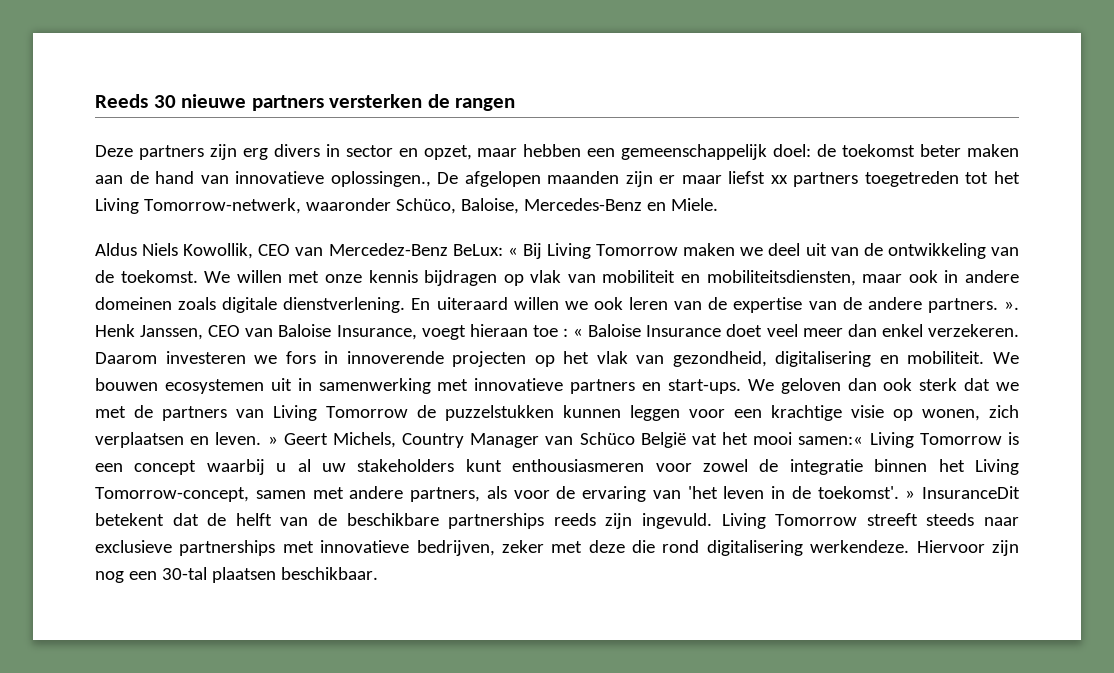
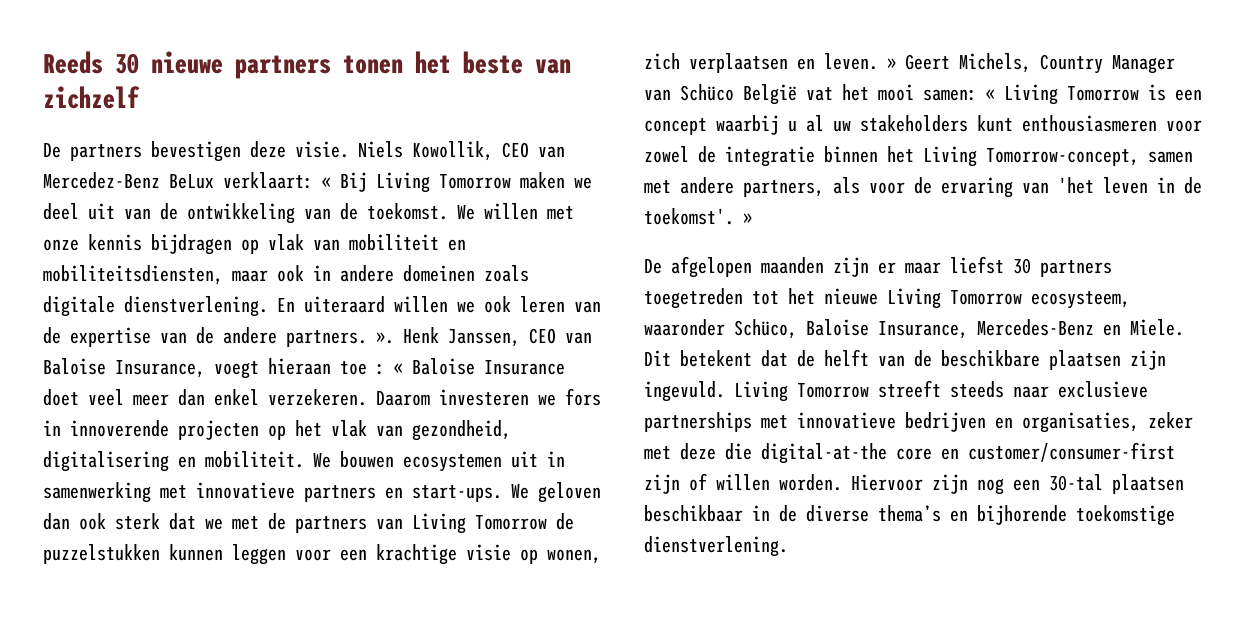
- Reeds 30 nieuwe partners versterken de rangen
- Deze partners zijn erg divers in sector en opzet, maar hebben een gemeenschappelijk doel: de toekomst beter maken aan de hand van innovatieve oplossingen., De afgelopen maanden zijn er maar liefst xx partners toegetreden tot het Living Tomorrow-netwerk, waaronder Schüco, Baloise, Mercedes-Benz en Miele.
- Aldus Niels Kowollik, CEO van Mercedez-Benz BeLux: « Bij Living Tomorrow maken we deel uit van de ontwikkeling van de toekomst.
+ Reeds 30 nieuwe partners tonen het beste van zichzelf
+ De partners bevestigen deze visie. Niels Kowollik, CEO van Mercedez-Benz BeLux verklaart: « Bij Living Tomorrow maken we deel uit van de ontwikkeling van de toekomst.
- We geloven dan ook sterk dat we met de partners van Living Tomorrow de puzzelstukken kunnen leggen voor een krachtige visie op wonen, zich verplaatsen en leven. » Geert Michels, Country Manager van Schüco België vat het mooi samen:« Living Tomorrow is een concept waarbij u al uw stakeholders kunt enthousiasmeren voor zowel de integratie binnen het Living Tomorrow-concept, samen met andere partners, als voor de ervaring van 'het leven in de toekomst'. » InsuranceDit betekent dat de helft van de beschikbare partnerships reeds zijn ingevuld.
+ We geloven dan ook sterk dat we met de partners van Living Tomorrow de puzzelstukken kunnen leggen voor een krachtige visie op wonen, zich verplaatsen en leven. » Geert Michels, Country Manager van Schüco België vat het mooi samen: « Living Tomorrow is een concept waarbij u al uw stakeholders kunt enthousiasmeren voor zowel de integratie binnen het Living Tomorrow-concept, samen met andere partners, als voor de ervaring van 'het leven in de toekomst'. »
+ De afgelopen maanden zijn er maar liefst 30 partners toegetreden tot het nieuwe Living Tomorrow ecosysteem, waaronder Schüco, Baloise Insurance, Mercedes-Benz en Miele. Dit betekent dat de helft van de beschikbare plaatsen zijn ingevuld.
- Living Tomorrow streeft steeds naar exclusieve partnerships met innovatieve bedrijven, zeker met deze die rond digitalisering werkendeze.
+ Living Tomorrow streeft steeds naar exclusieve partnerships met innovatieve bedrijven en organisaties, zeker met deze die digital-at-the core en customer/consumer-first zijn of willen worden.
- Hiervoor zijn nog een 30-tal plaatsen beschikbaar.
+ Hiervoor zijn nog een 30-tal plaatsen beschikbaar in de diverse thema’s en bijhorende toekomstige dienstverlening.

